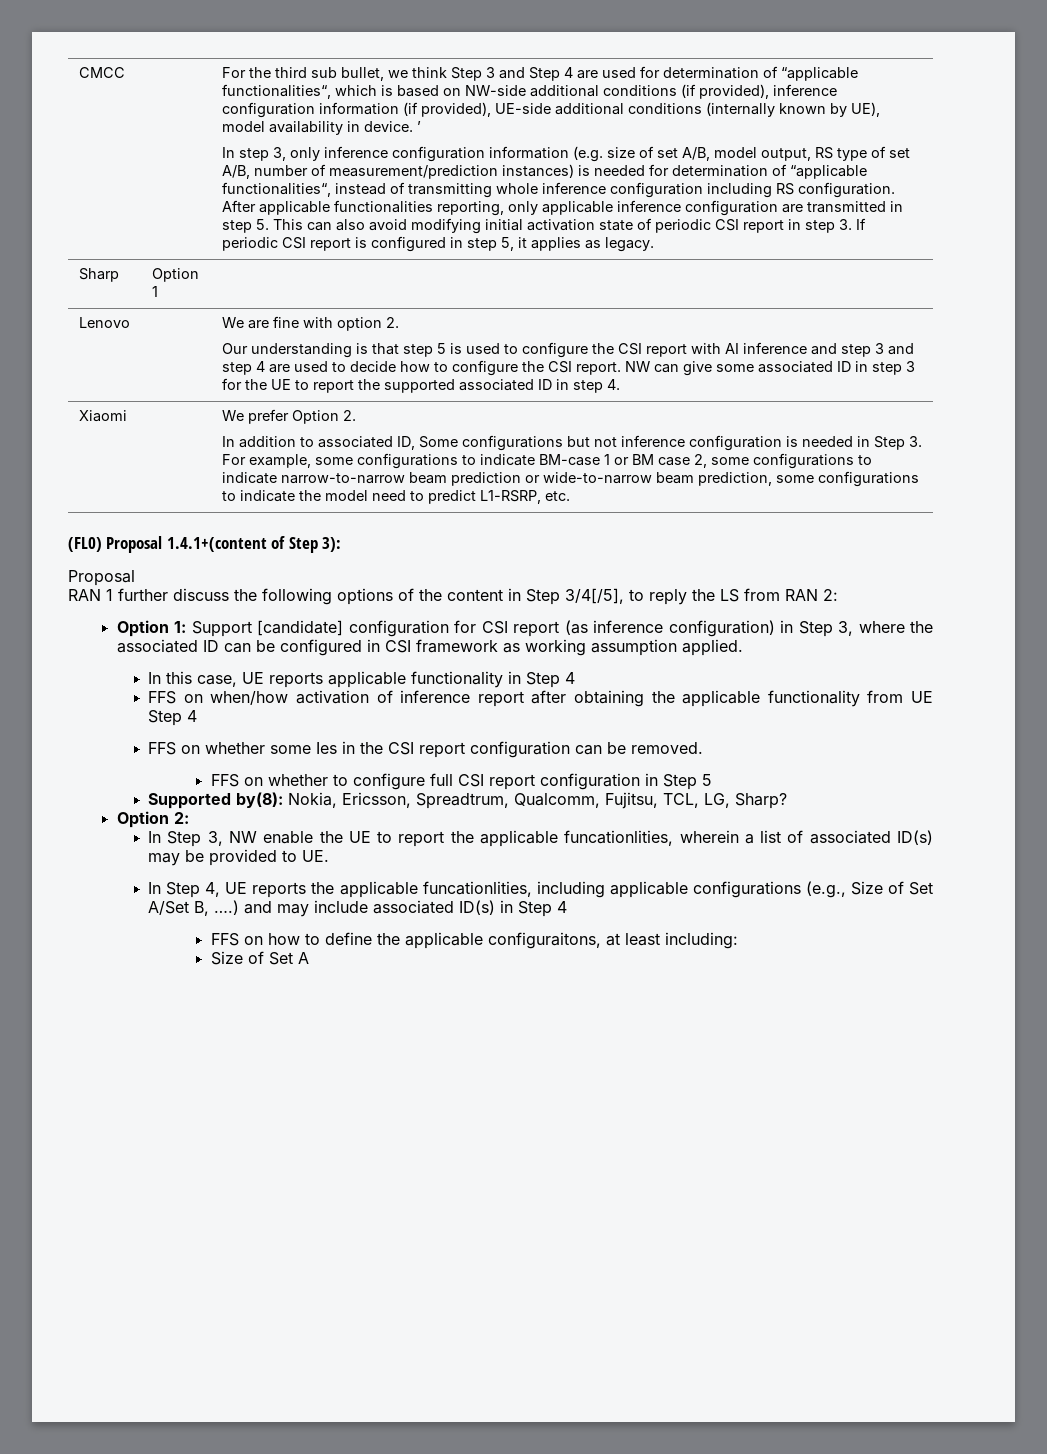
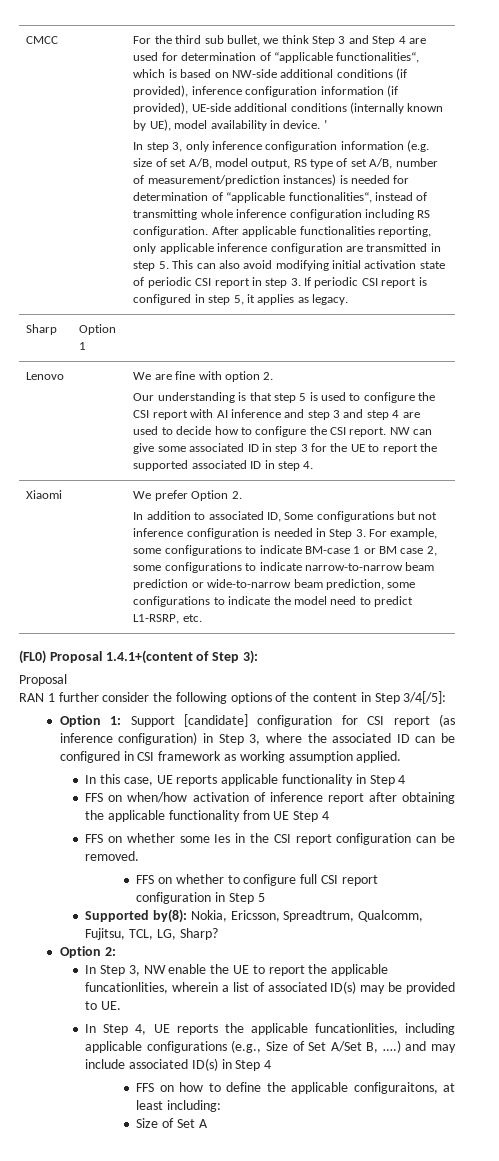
- RAN 1 further discuss the following options of the content in Step 3/4[/5], to reply the LS from RAN 2:
+ RAN 1 further consider the following options of the content in Step 3/4[/5]:

